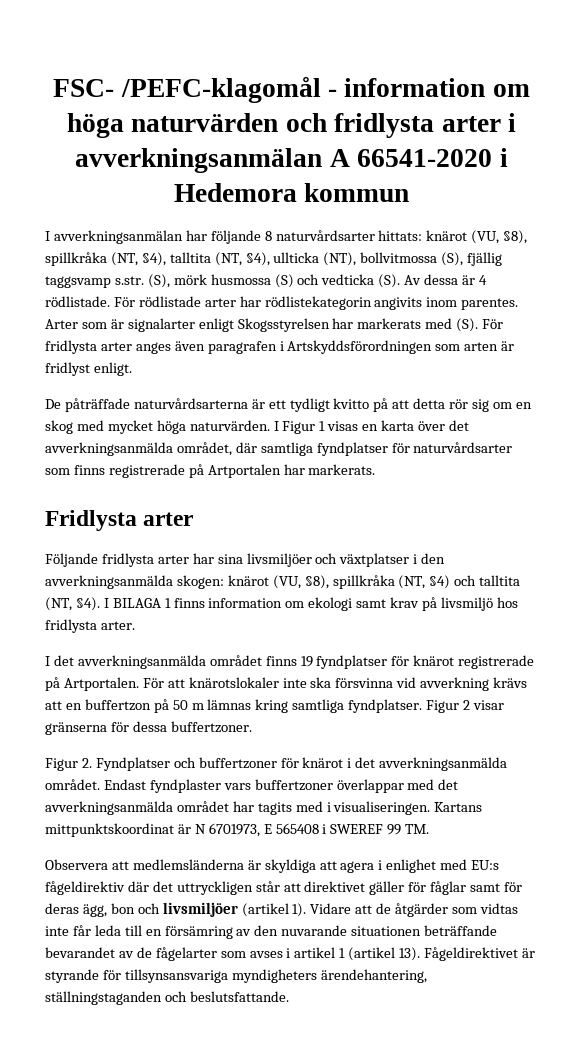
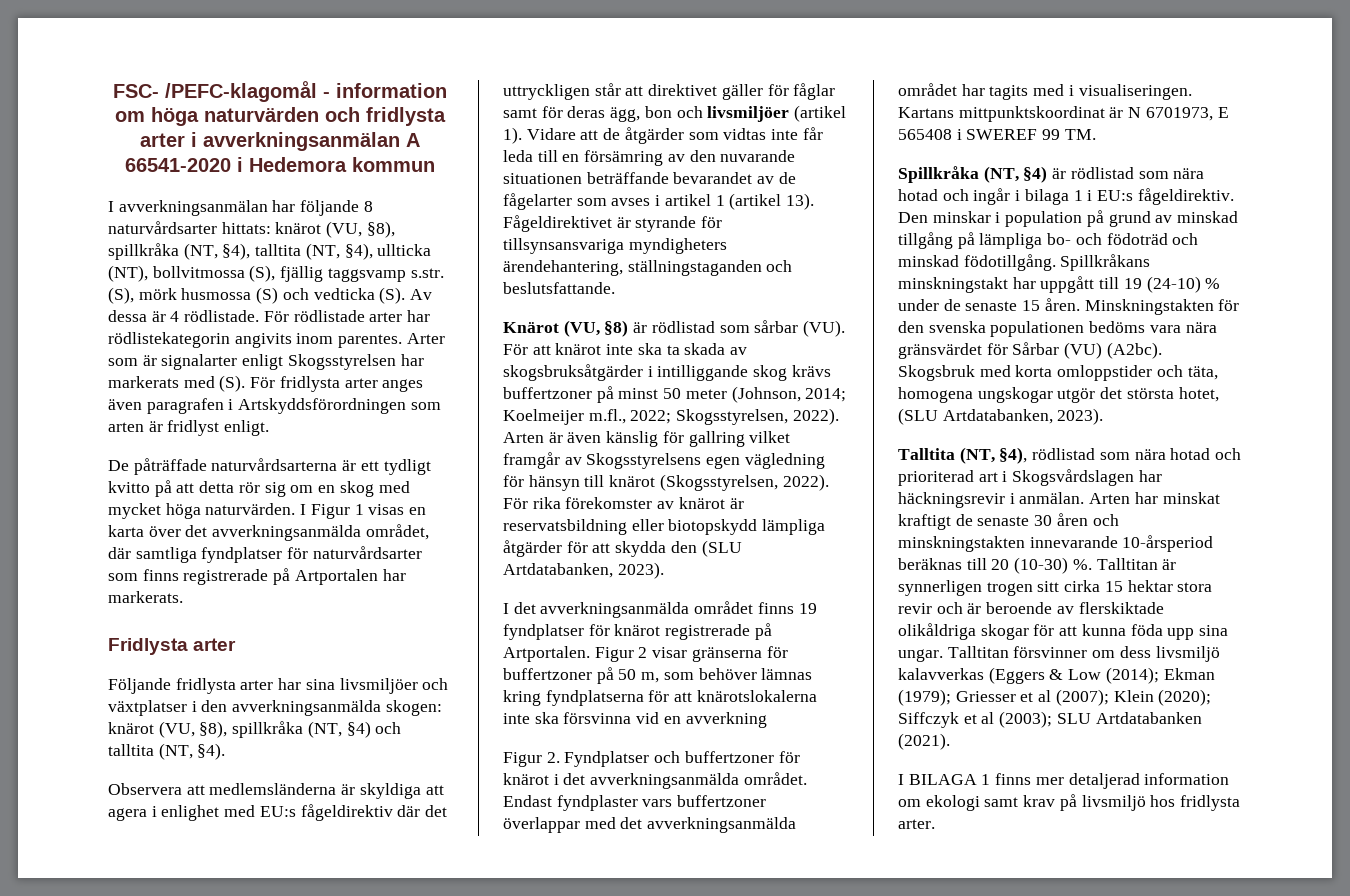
- I BILAGA 1 finns information om ekologi samt krav på livsmiljö hos fridlysta arter.
- I det avverkningsanmälda området finns 19 fyndplatser för knärot registrerade på Artportalen. För att knärotslokaler inte ska försvinna vid avverkning krävs att en buffertzon på 50 m lämnas kring samtliga fyndplatser. Figur 2 visar gränserna för dessa buffertzoner.
- Figur 2. Fyndplatser och buffertzoner för knärot i det avverkningsanmälda området. Endast fyndplaster vars buffertzoner överlappar med det avverkningsanmälda området har tagits med i visualiseringen. Kartans mittpunktskoordinat är N 6701973, E 565408 i SWEREF 99 TM.
+ Knärot (VU, §8) är rödlistad som sårbar (VU). För att knärot inte ska ta skada av skogsbruksåtgärder i intilliggande skog krävs buffertzoner på minst 50 meter (Johnson, 2014; Koelmeijer m.fl., 2022; Skogsstyrelsen, 2022). Arten är även känslig för gallring vilket framgår av Skogsstyrelsens egen vägledning för hänsyn till knärot (Skogsstyrelsen, 2022). För rika förekomster av knärot är reservatsbildning eller biotopskydd lämpliga åtgärder för att skydda den (SLU Artdatabanken, 2023).
+ I det avverkningsanmälda området finns 19 fyndplatser för knärot registrerade på Artportalen. Figur 2 visar gränserna för buffertzoner på 50 m, som behöver lämnas kring fyndplatserna för att knärotslokalerna inte ska försvinna vid en avverkning
+ Figur 2. Fyndplatser och buffertzoner för knärot i det avverkningsanmälda området. Endast fyndplaster vars buffertzoner överlappar med det avverkningsanmälda området har tagits med i visualiseringen. Kartans mittpunktskoordinat är N 6701973, E 565408 i SWEREF 99 TM.
+ Spillkråka (NT, §4) är rödlistad som nära hotad och ingår i bilaga 1 i EU:s fågeldirektiv. Den minskar i population på grund av minskad tillgång på lämpliga bo- och födoträd och minskad födotillgång. Spillkråkans minskningstakt har uppgått till 19 (24-10) % under de senaste 15 åren. Minskningstakten för den svenska populationen bedöms vara nära gränsvärdet för Sårbar (VU) (A2bc). Skogsbruk med korta omloppstider och täta, homogena ungskogar utgör det största hotet, (SLU Artdatabanken, 2023).
+ Talltita (NT, §4), rödlistad som nära hotad och prioriterad art i Skogsvårdslagen har häckningsrevir i anmälan. Arten har minskat kraftigt de senaste 30 åren och minskningstakten innevarande 10-årsperiod beräknas till 20 (10-30) %. Talltitan är synnerligen trogen sitt cirka 15 hektar stora revir och är beroende av flerskiktade olikåldriga skogar för att kunna föda upp sina ungar. Talltitan försvinner om dess livsmiljö kalavverkas (Eggers & Low (2014); Ekman (1979); Griesser et al (2007); Klein (2020); Siffczyk et al (2003); SLU Artdatabanken (2021).
+ I BILAGA 1 finns mer detaljerad information om ekologi samt krav på livsmiljö hos fridlysta arter.

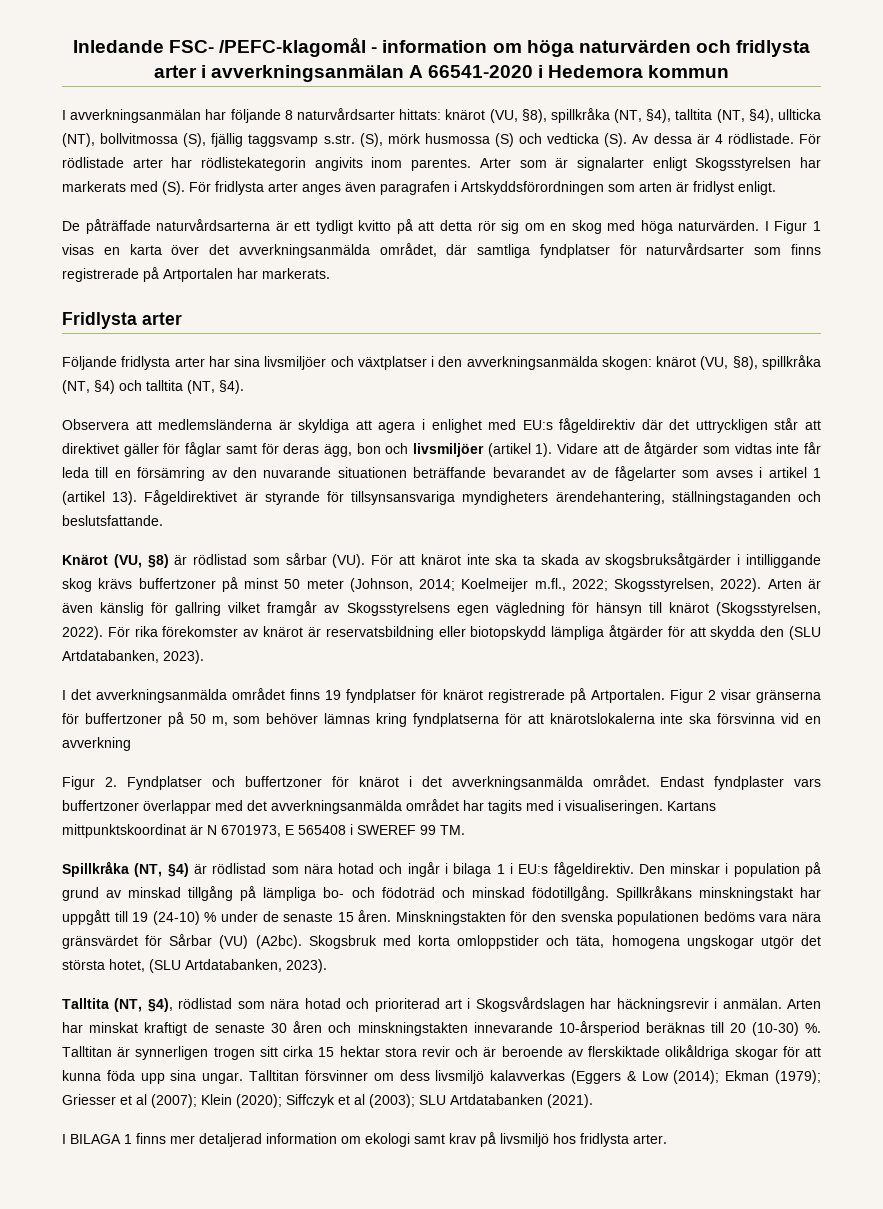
- FSC- /PEFC-klagomål - information om höga naturvärden och fridlysta arter i avverkningsanmälan A 66541-2020 i Hedemora kommun
+ Inledande FSC- /PEFC-klagomål - information om höga naturvärden och fridlysta arter i avverkningsanmälan A 66541-2020 i Hedemora kommun
- De påträffade naturvårdsarterna är ett tydligt kvitto på att detta rör sig om en skog med mycket höga naturvärden.
+ De påträffade naturvårdsarterna är ett tydligt kvitto på att detta rör sig om en skog med höga naturvärden.

